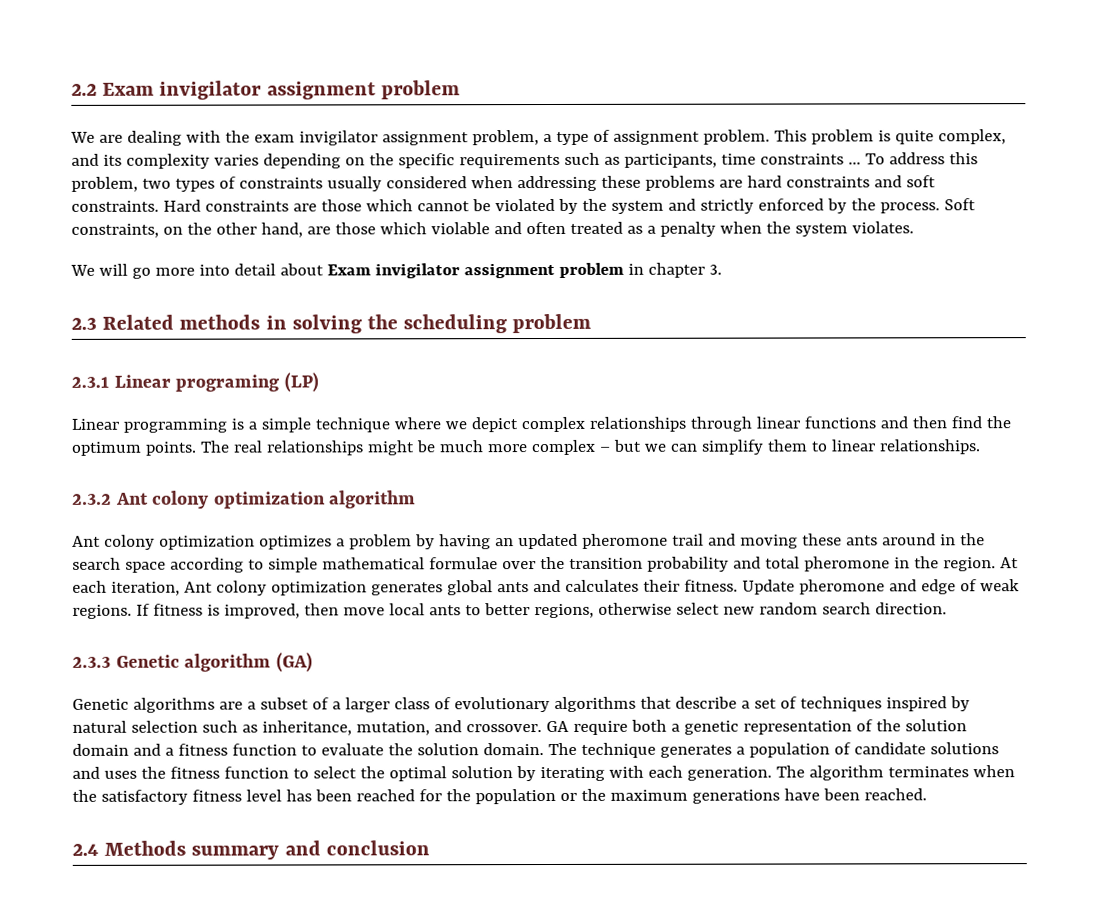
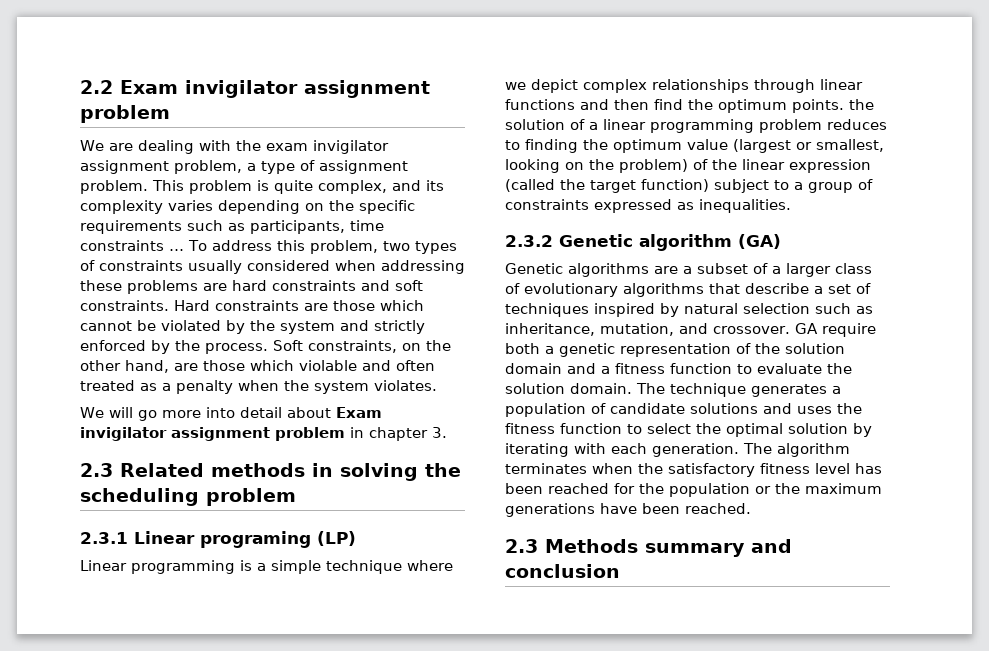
- Linear programming is a simple technique where we depict complex relationships through linear functions and then find the optimum points. The real relationships might be much more complex – but we can simplify them to linear relationships.
- 2.3.2 Ant colony optimization algorithm
- Ant colony optimization optimizes a problem by having an updated pheromone trail and moving these ants around in the search space according to simple mathematical formulae over the transition probability and total pheromone in the region. At each iteration, Ant colony optimization generates global ants and calculates their fitness. Update pheromone and edge of weak regions. If fitness is improved, then move local ants to better regions, otherwise select new random search direction.
- 2.3.3 Genetic algorithm (GA)
+ Linear programming is a simple technique where we depict complex relationships through linear functions and then find the optimum points. the solution of a linear programming problem reduces to finding the optimum value (largest or smallest, looking on the problem) of the linear expression (called the target function) subject to a group of constraints expressed as inequalities.
+ 2.3.2 Genetic algorithm (GA)
- 2.4 Methods summary and conclusion
+ 2.3 Methods summary and conclusion

